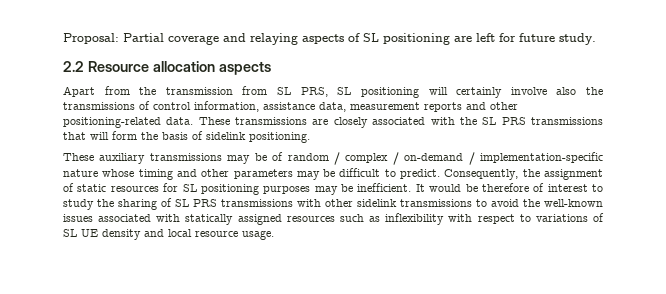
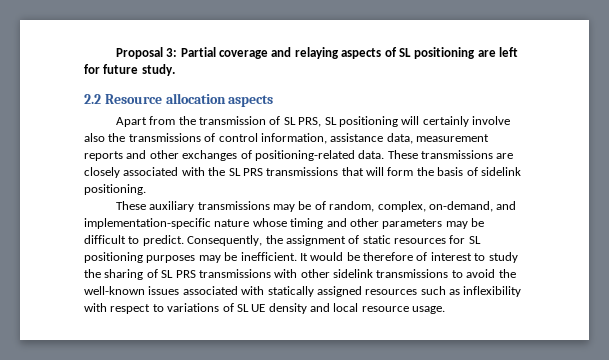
- Proposal: Partial coverage and relaying aspects of SL positioning are left for future study.
+ Proposal 3: Partial coverage and relaying aspects of SL positioning are left for future study.
- Apart from the transmission from SL PRS, SL positioning will certainly involve also the transmissions of control information, assistance data, measurement reports and other positioning-related data.
+ Apart from the transmission of SL PRS, SL positioning will certainly involve also the transmissions of control information, assistance data, measurement reports and other exchanges of positioning-related data.
- These auxiliary transmissions may be of random / complex / on-demand / implementation-specific nature whose timing and other parameters may be difficult to predict.
+ These auxiliary transmissions may be of random, complex, on-demand, and implementation-specific nature whose timing and other parameters may be difficult to predict.

